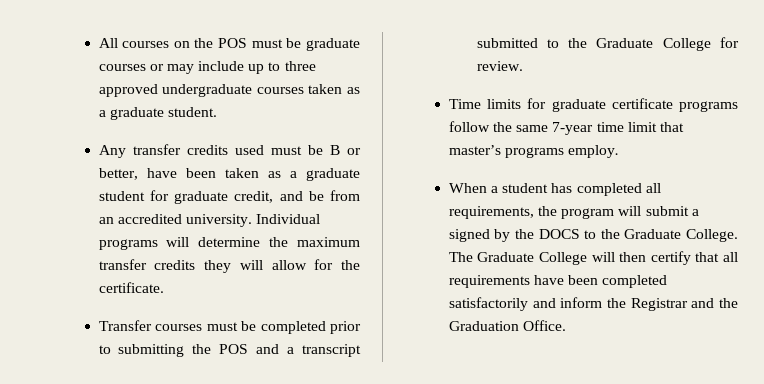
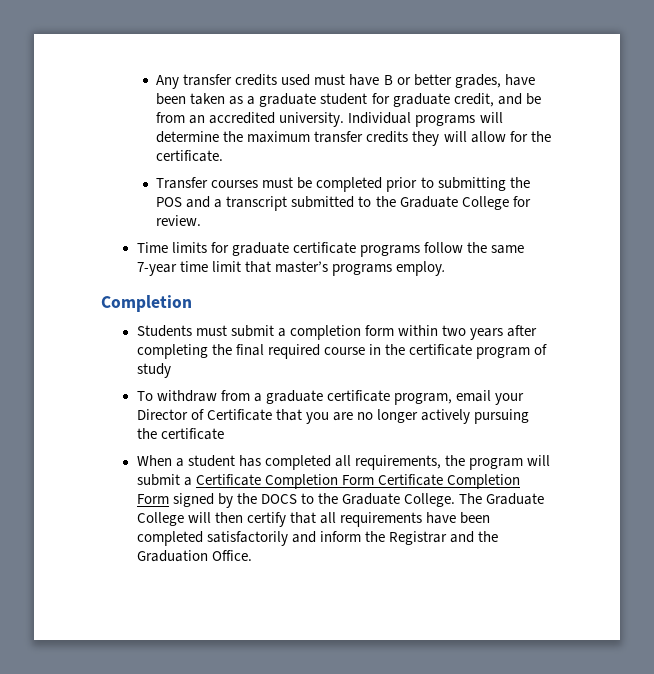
- All courses on the POS must be graduate courses or may include up to three approved undergraduate courses taken as a graduate student.
- Any transfer credits used must be B or better, have been taken as a graduate student for graduate credit, and be from an accredited university.
+ Any transfer credits used must have B or better grades, have been taken as a graduate student for graduate credit, and be from an accredited university.
  Time limits for graduate certificate programs follow the same 7-year time limit that master’s programs employ.
+ Completion
+ Students must submit a completion form within two years after completing the final required course in the certificate program of study
+ To withdraw from a graduate certificate program, email your Director of Certificate that you are no longer actively pursuing the certificate
- When a student has completed all requirements, the program will submit a signed by the DOCS to the Graduate College.
+ When a student has completed all requirements, the program will submit a Certificate Completion Form Certificate Completion Form signed by the DOCS to the Graduate College.

